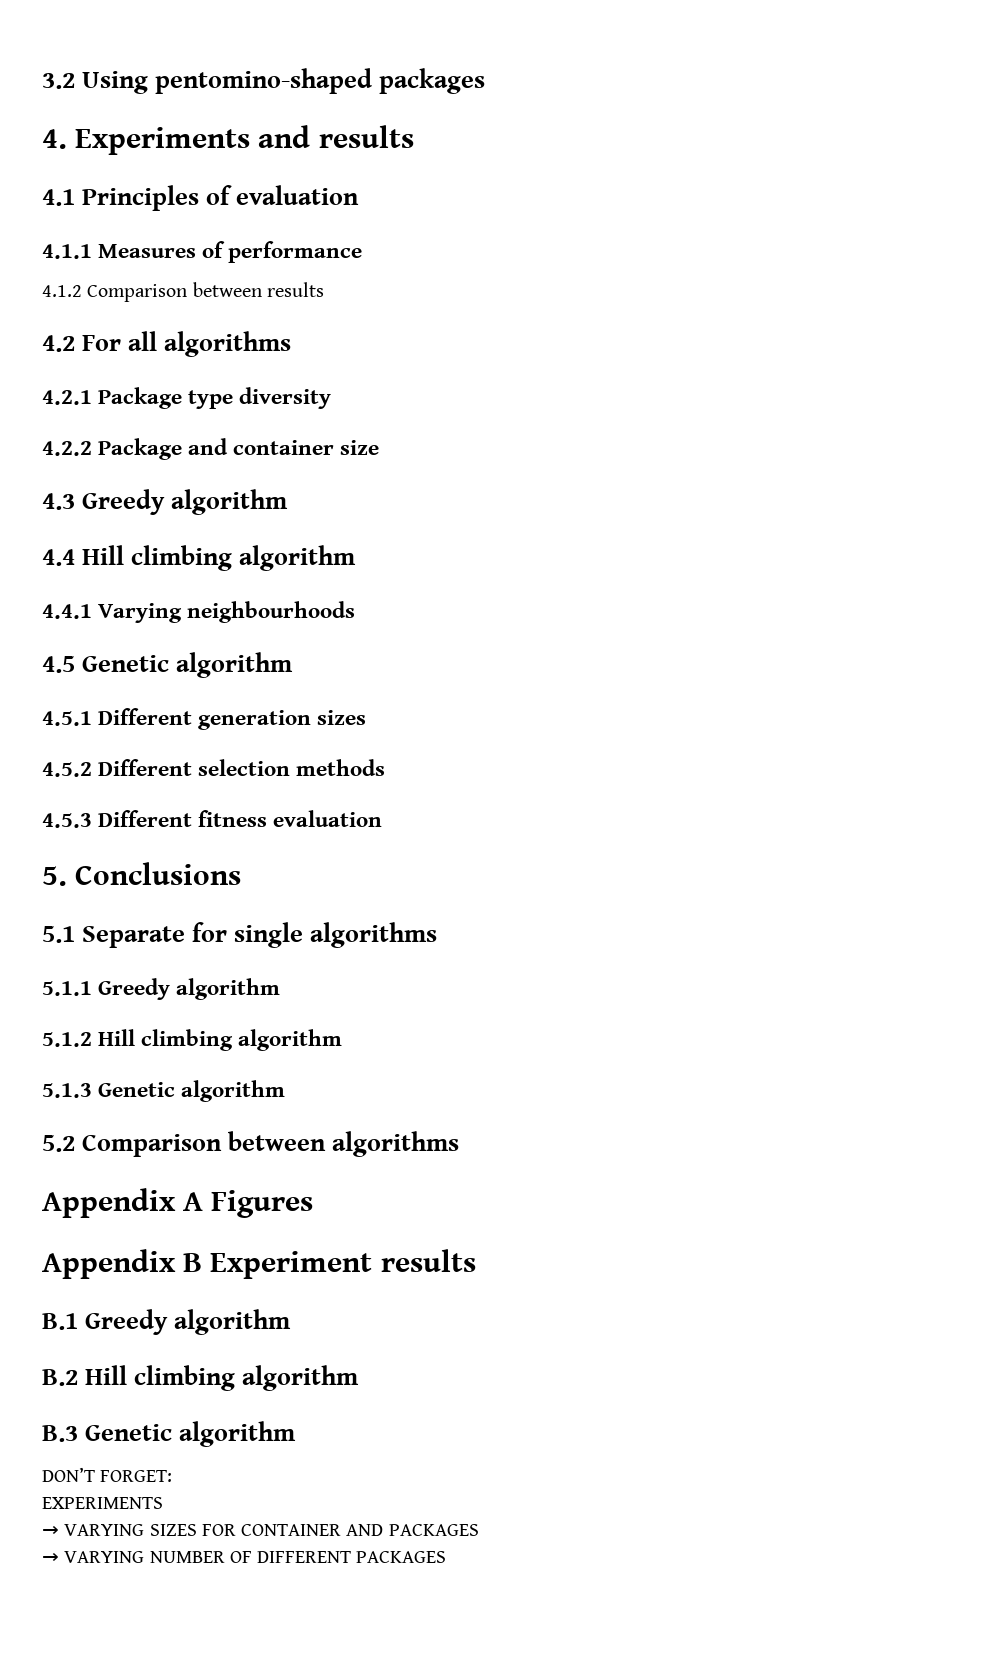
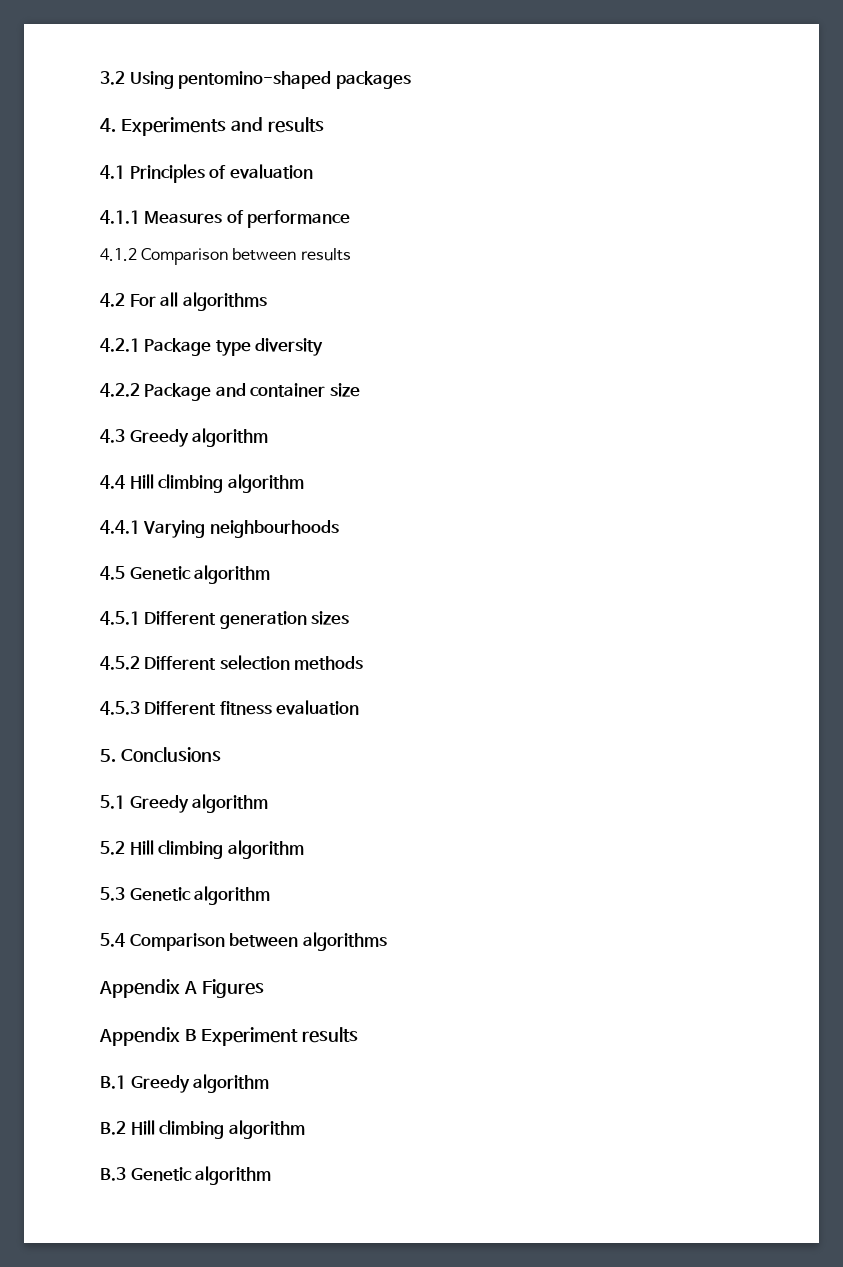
- 5.1 Separate for single algorithms
- 5.1.1 Greedy algorithm
- 5.1.2 Hill climbing algorithm
- 5.1.3 Genetic algorithm
- 5.2 Comparison between algorithms
+ 5.1 Greedy algorithm
+ 5.2 Hill climbing algorithm
+ 5.3 Genetic algorithm
+ 5.4 Comparison between algorithms
- DON’T FORGET:
- EXPERIMENTS
- → VARYING SIZES FOR CONTAINER AND PACKAGES
- → VARYING NUMBER OF DIFFERENT PACKAGES

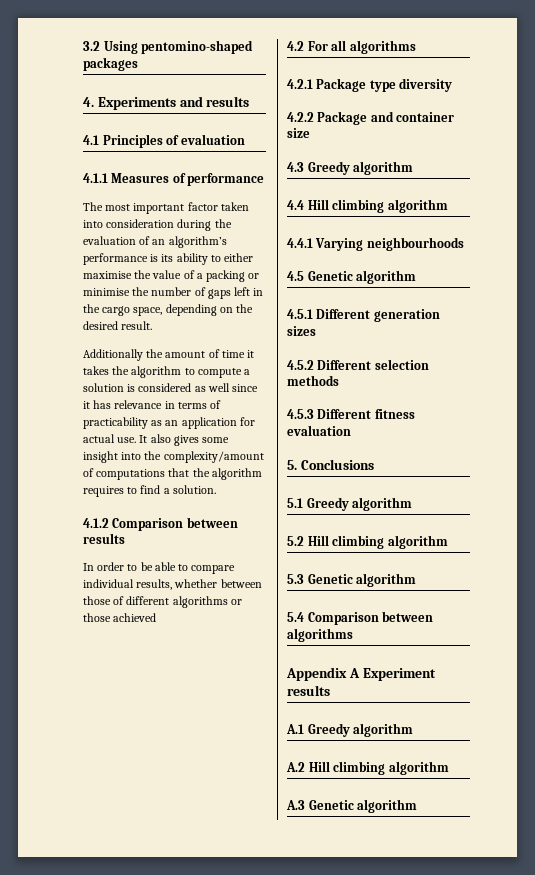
+ The most important factor taken into consideration during the evaluation of an algorithm’s performance is its ability to either maximise the value of a packing or minimise the number of gaps left in the cargo space, depending on the desired result.
+ Additionally the amount of time it takes the algorithm to compute a solution is considered as well since it has relevance in terms of practicability as an application for actual use. It also gives some insight into the complexity/amount of computations that the algorithm requires to find a solution.
  4.1.2 Comparison between results
+ In order to be able to compare individual results, whether between those of different algorithms or those achieved
- Appendix A Figures
- Appendix B Experiment results
+ Appendix A Experiment results
- B.1 Greedy algorithm
- B.2 Hill climbing algorithm
- B.3 Genetic algorithm
+ A.1 Greedy algorithm
+ A.2 Hill climbing algorithm
+ A.3 Genetic algorithm

